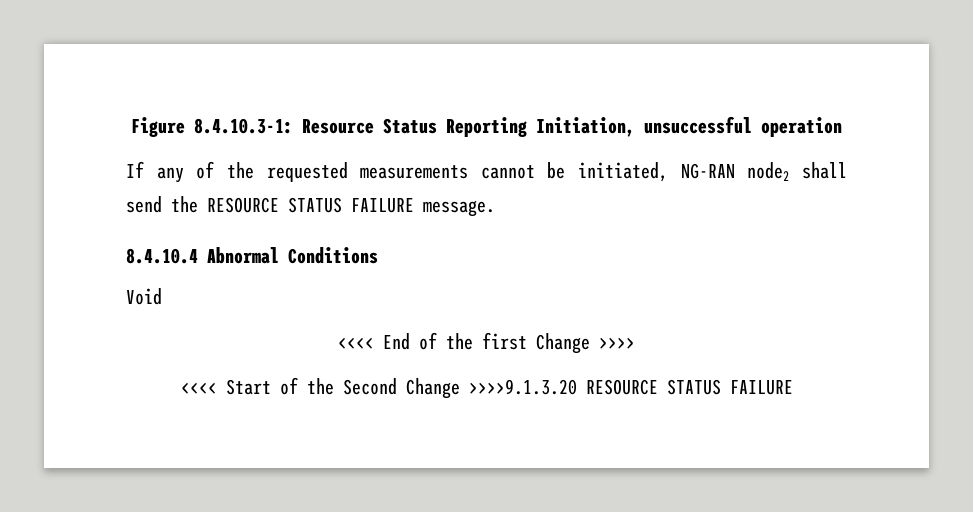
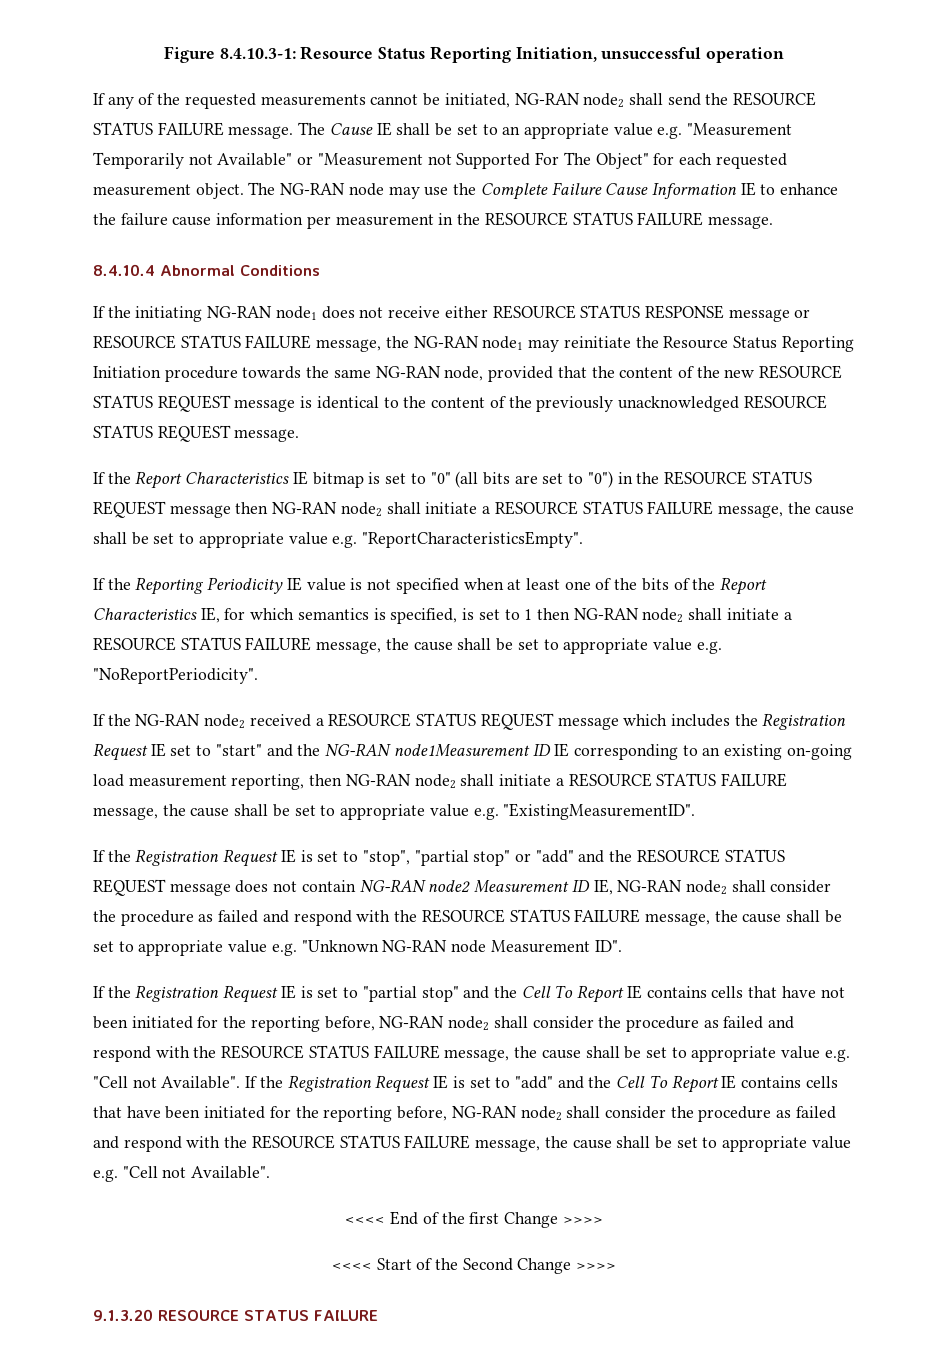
- If any of the requested measurements cannot be initiated, NG-RAN node2 shall send the RESOURCE STATUS FAILURE message.
+ If any of the requested measurements cannot be initiated, NG-RAN node2 shall send the RESOURCE STATUS FAILURE message. The Cause IE shall be set to an appropriate value e.g. "Measurement Temporarily not Available" or "Measurement not Supported For The Object" for each requested measurement object. The NG-RAN node may use the Complete Failure Cause Information IE to enhance the failure cause information per measurement in the RESOURCE STATUS FAILURE message.
  8.4.10.4 Abnormal Conditions
- Void
+ If the initiating NG-RAN node1 does not receive either RESOURCE STATUS RESPONSE message or RESOURCE STATUS FAILURE message, the NG-RAN node1 may reinitiate the Resource Status Reporting Initiation procedure towards the same NG-RAN node, provided that the content of the new RESOURCE STATUS REQUEST message is identical to the content of the previously unacknowledged RESOURCE STATUS REQUEST message.
+ If the Report Characteristics IE bitmap is set to "0" (all bits are set to "0") in the RESOURCE STATUS REQUEST message then NG-RAN node2 shall initiate a RESOURCE STATUS FAILURE message, the cause shall be set to appropriate value e.g. "ReportCharacteristicsEmpty".
+ If the Reporting Periodicity IE value is not specified when at least one of the bits of the Report Characteristics IE, for which semantics is specified, is set to 1 then NG-RAN node2 shall initiate a RESOURCE STATUS FAILURE message, the cause shall be set to appropriate value e.g. "NoReportPeriodicity".
+ If the NG-RAN node2 received a RESOURCE STATUS REQUEST message which includes the Registration Request IE set to "start" and the NG-RAN node1Measurement ID IE corresponding to an existing on-going load measurement reporting, then NG-RAN node2 shall initiate a RESOURCE STATUS FAILURE message, the cause shall be set to appropriate value e.g. "ExistingMeasurementID".
+ If the Registration Request IE is set to "stop", "partial stop" or "add" and the RESOURCE STATUS REQUEST message does not contain NG-RAN node2 Measurement ID IE, NG-RAN node2 shall consider the procedure as failed and respond with the RESOURCE STATUS FAILURE message, the cause shall be set to appropriate value e.g. "Unknown NG-RAN node Measurement ID".
+ If the Registration Request IE is set to "partial stop" and the Cell To Report IE contains cells that have not been initiated for the reporting before, NG-RAN node2 shall consider the procedure as failed and respond with the RESOURCE STATUS FAILURE message, the cause shall be set to appropriate value e.g. "Cell not Available". If the Registration Request IE is set to "add" and the Cell To Report IE contains cells that have been initiated for the reporting before, NG-RAN node2 shall consider the procedure as failed and respond with the RESOURCE STATUS FAILURE message, the cause shall be set to appropriate value e.g. "Cell not Available".
- <<<< Start of the Second Change >>>>9.1.3.20 RESOURCE STATUS FAILURE
+ <<<< Start of the Second Change >>>>
+ 9.1.3.20 RESOURCE STATUS FAILURE

